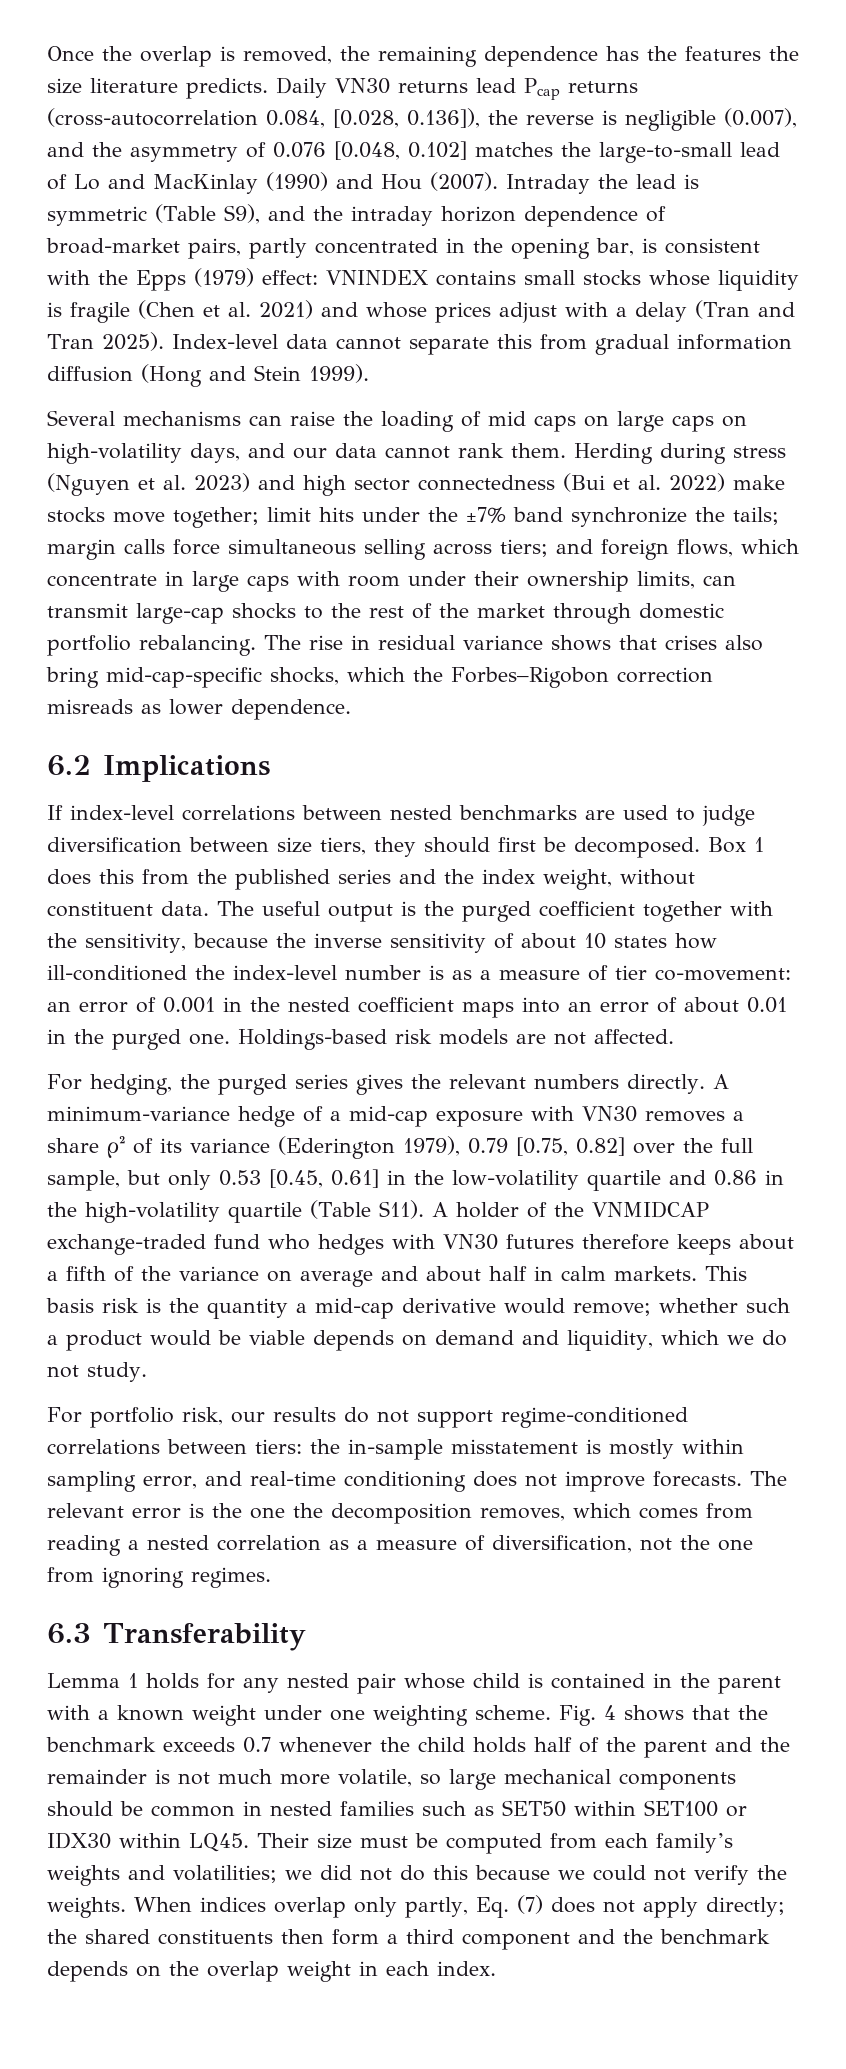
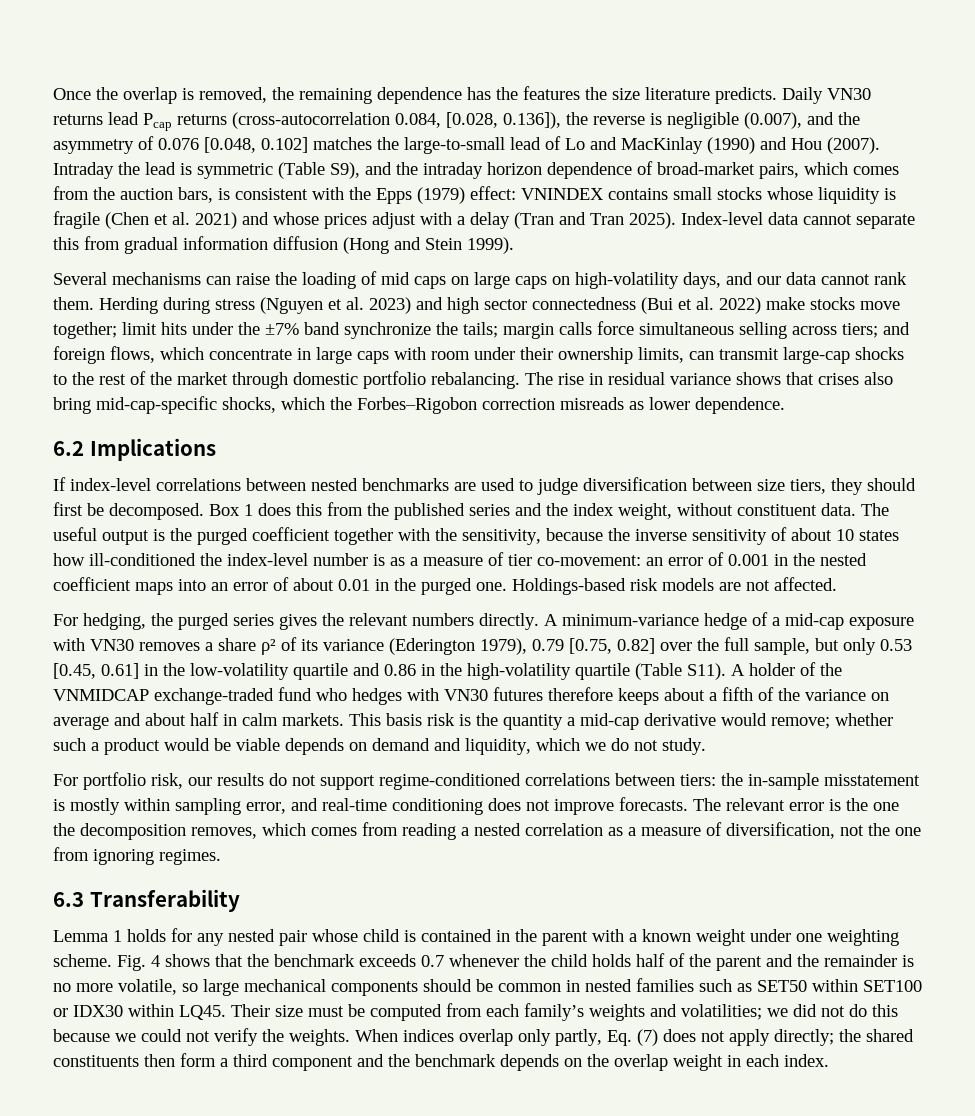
- Intraday the lead is symmetric (Table S9), and the intraday horizon dependence of broad-market pairs, partly concentrated in the opening bar, is consistent with the Epps (1979) effect: VNINDEX contains small stocks whose liquidity is fragile (Chen et al. 2021) and whose prices adjust with a delay (Tran and Tran 2025).
+ Intraday the lead is symmetric (Table S9), and the intraday horizon dependence of broad-market pairs, which comes from the auction bars, is consistent with the Epps (1979) effect: VNINDEX contains small stocks whose liquidity is fragile (Chen et al. 2021) and whose prices adjust with a delay (Tran and Tran 2025).
- Fig. 4 shows that the benchmark exceeds 0.7 whenever the child holds half of the parent and the remainder is not much more volatile, so large mechanical components should be common in nested families such as SET50 within SET100 or IDX30 within LQ45.
+ Fig. 4 shows that the benchmark exceeds 0.7 whenever the child holds half of the parent and the remainder is no more volatile, so large mechanical components should be common in nested families such as SET50 within SET100 or IDX30 within LQ45.

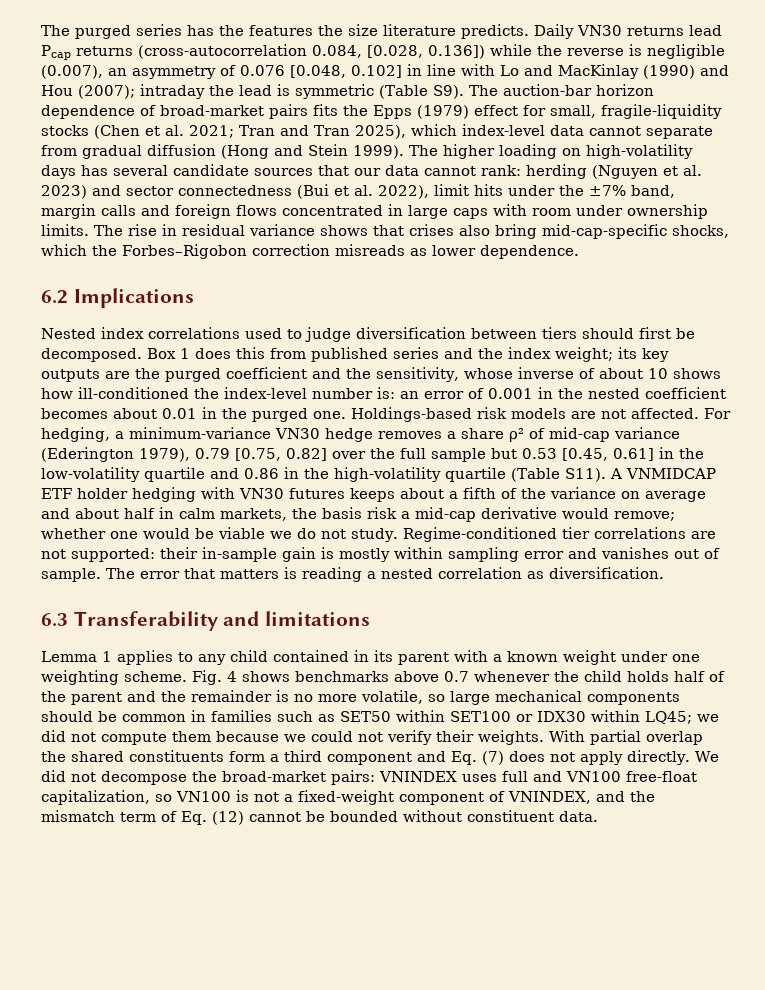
- Once the overlap is removed, the remaining dependence has the features the size literature predicts.
+ The purged series has the features the size literature predicts.
- Daily VN30 returns lead Pcap returns (cross-autocorrelation 0.084, [0.028, 0.136]), the reverse is negligible (0.007), and the asymmetry of 0.076 [0.048, 0.102] matches the large-to-small lead of Lo and MacKinlay (1990) and Hou (2007). Intraday the lead is symmetric (Table S9), and the intraday horizon dependence of broad-market pairs, which comes from the auction bars, is consistent with the Epps (1979) effect: VNINDEX contains small stocks whose liquidity is fragile (Chen et al. 2021) and whose prices adjust with a delay (Tran and Tran 2025). Index-level data cannot separate this from gradual information diffusion (Hong and Stein 1999).
- Several mechanisms can raise the loading of mid caps on large caps on high-volatility days, and our data cannot rank them. Herding during stress (Nguyen et al. 2023) and high sector connectedness (Bui et al. 2022) make stocks move together; limit hits under the ±7% band synchronize the tails; margin calls force simultaneous selling across tiers; and foreign flows, which concentrate in large caps with room under their ownership limits, can transmit large-cap shocks to the rest of the market through domestic portfolio rebalancing.
+ Daily VN30 returns lead Pcap returns (cross-autocorrelation 0.084, [0.028, 0.136]) while the reverse is negligible (0.007), an asymmetry of 0.076 [0.048, 0.102] in line with Lo and MacKinlay (1990) and Hou (2007); intraday the lead is symmetric (Table S9). The auction-bar horizon dependence of broad-market pairs fits the Epps (1979) effect for small, fragile-liquidity stocks (Chen et al. 2021; Tran and Tran 2025), which index-level data cannot separate from gradual diffusion (Hong and Stein 1999). The higher loading on high-volatility days has several candidate sources that our data cannot rank: herding (Nguyen et al. 2023) and sector connectedness (Bui et al. 2022), limit hits under the ±7% band, margin calls and foreign flows concentrated in large caps with room under ownership limits.
- If index-level correlations between nested benchmarks are used to judge diversification between size tiers, they should first be decomposed.
+ Nested index correlations used to judge diversification between tiers should first be decomposed.
- Box 1 does this from the published series and the index weight, without constituent data. The useful output is the purged coefficient together with the sensitivity, because the inverse sensitivity of about 10 states how ill-conditioned the index-level number is as a measure of tier co-movement: an error of 0.001 in the nested coefficient maps into an error of about 0.01 in the purged one.
+ Box 1 does this from published series and the index weight; its key outputs are the purged coefficient and the sensitivity, whose inverse of about 10 shows how ill-conditioned the index-level number is: an error of 0.001 in the nested coefficient becomes about 0.01 in the purged one.
- Holdings-based risk models are not affected.
- For hedging, the purged series gives the relevant numbers directly. A minimum-variance hedge of a mid-cap exposure with VN30 removes a share ρ² of its variance (Ederington 1979), 0.79 [0.75, 0.82] over the full sample, but only 0.53 [0.45, 0.61] in the low-volatility quartile and 0.86 in the high-volatility quartile (Table S11).
+ Holdings-based risk models are not affected. For hedging, a minimum-variance VN30 hedge removes a share ρ² of mid-cap variance (Ederington 1979), 0.79 [0.75, 0.82] over the full sample but 0.53 [0.45, 0.61] in the low-volatility quartile and 0.86 in the high-volatility quartile (Table S11).
- A holder of the VNMIDCAP exchange-traded fund who hedges with VN30 futures therefore keeps about a fifth of the variance on average and about half in calm markets. This basis risk is the quantity a mid-cap derivative would remove; whether such a product would be viable depends on demand and liquidity, which we do not study.
- For portfolio risk, our results do not support regime-conditioned correlations between tiers: the in-sample misstatement is mostly within sampling error, and real-time conditioning does not improve forecasts. The relevant error is the one the decomposition removes, which comes from reading a nested correlation as a measure of diversification, not the one from ignoring regimes.
+ A VNMIDCAP ETF holder hedging with VN30 futures keeps about a fifth of the variance on average and about half in calm markets, the basis risk a mid-cap derivative would remove; whether one would be viable we do not study. Regime-conditioned tier correlations are not supported: their in-sample gain is mostly within sampling error and vanishes out of sample. The error that matters is reading a nested correlation as diversification.
- 6.3 Transferability
+ 6.3 Transferability and limitations
- Lemma 1 holds for any nested pair whose child is contained in the parent with a known weight under one weighting scheme.
+ Lemma 1 applies to any child contained in its parent with a known weight under one weighting scheme.
- Fig. 4 shows that the benchmark exceeds 0.7 whenever the child holds half of the parent and the remainder is no more volatile, so large mechanical components should be common in nested families such as SET50 within SET100 or IDX30 within LQ45. Their size must be computed from each family’s weights and volatilities; we did not do this because we could not verify the weights. When indices overlap only partly, Eq. (7) does not apply directly; the shared constituents then form a third component and the benchmark depends on the overlap weight in each index.
+ Fig. 4 shows benchmarks above 0.7 whenever the child holds half of the parent and the remainder is no more volatile, so large mechanical components should be common in families such as SET50 within SET100 or IDX30 within LQ45; we did not compute them because we could not verify their weights. With partial overlap the shared constituents form a third component and Eq. (7) does not apply directly. We did not decompose the broad-market pairs: VNINDEX uses full and VN100 free-float capitalization, so VN100 is not a fixed-weight component of VNINDEX, and the mismatch term of Eq. (12) cannot be bounded without constituent data.

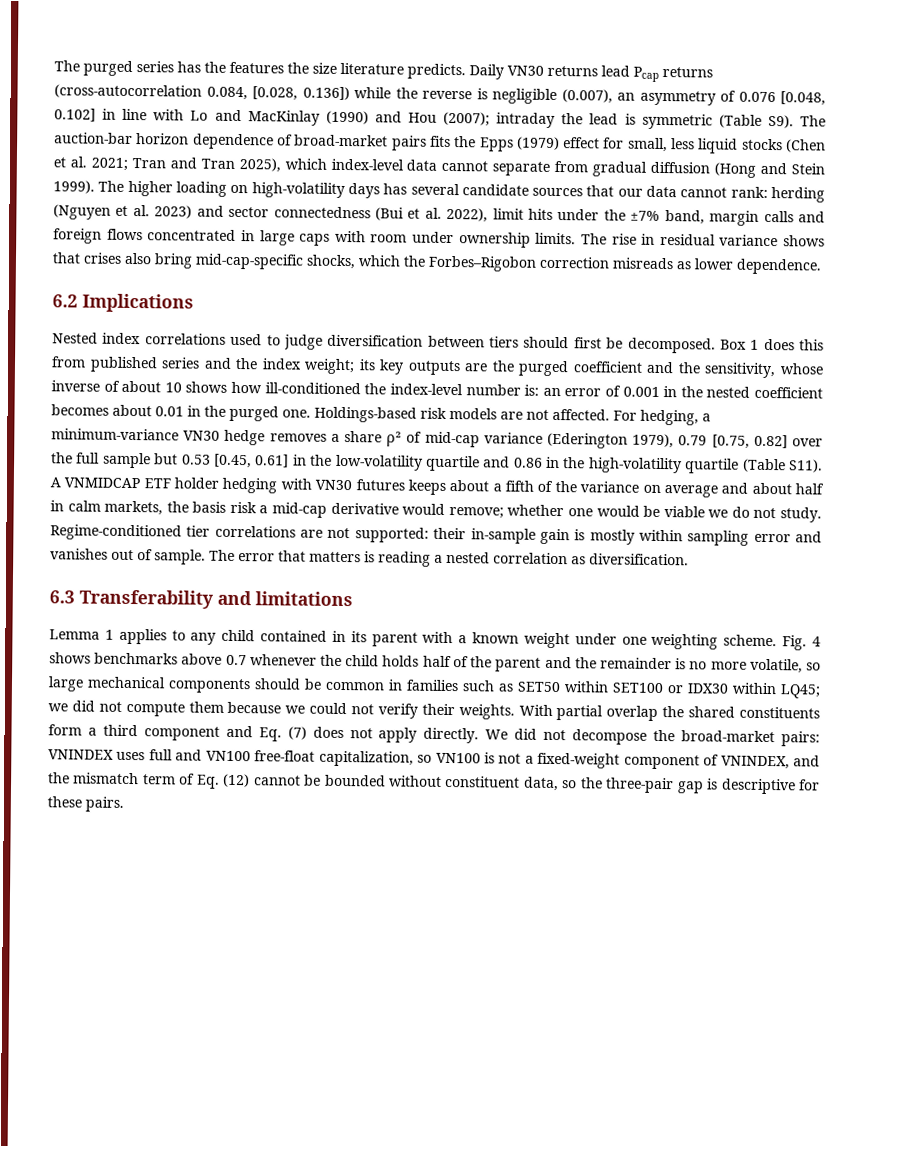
- intraday the lead is symmetric (Table S9). The auction-bar horizon dependence of broad-market pairs fits the Epps (1979) effect for small, fragile-liquidity stocks (Chen et al. 2021;
+ intraday the lead is symmetric (Table S9). The auction-bar horizon dependence of broad-market pairs fits the Epps (1979) effect for small, less liquid stocks (Chen et al. 2021;
- We did not decompose the broad-market pairs: VNINDEX uses full and VN100 free-float capitalization, so VN100 is not a fixed-weight component of VNINDEX, and the mismatch term of Eq. (12) cannot be bounded without constituent data.
+ We did not decompose the broad-market pairs: VNINDEX uses full and VN100 free-float capitalization, so VN100 is not a fixed-weight component of VNINDEX, and the mismatch term of Eq. (12) cannot be bounded without constituent data, so the three-pair gap is descriptive for these pairs.

